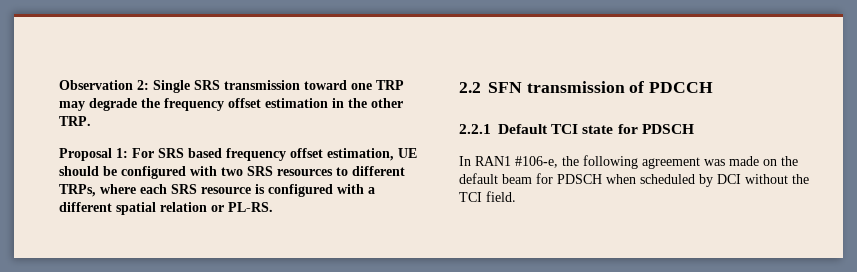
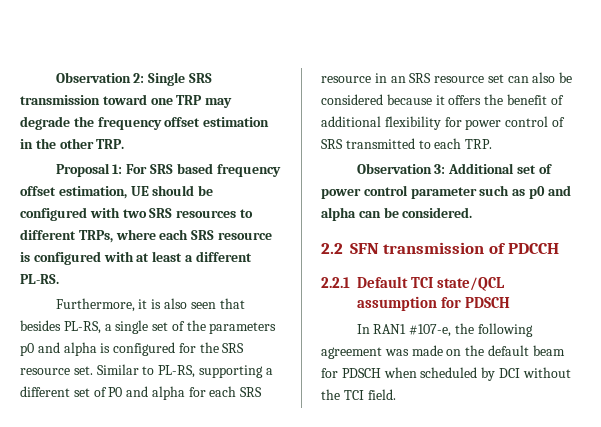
- Proposal 1: For SRS based frequency offset estimation, UE should be configured with two SRS resources to different TRPs, where each SRS resource is configured with a different spatial relation or PL-RS.
+ Proposal 1: For SRS based frequency offset estimation, UE should be configured with two SRS resources to different TRPs, where each SRS resource is configured with at least a different PL-RS.
+ Furthermore, it is also seen that besides PL-RS, a single set of the parameters p0 and alpha is configured for the SRS resource set. Similar to PL-RS, supporting a different set of P0 and alpha for each SRS resource in an SRS resource set can also be considered because it offers the benefit of additional flexibility for power control of SRS transmitted to each TRP.
+ Observation 3: Additional set of power control parameter such as p0 and alpha can be considered.
- 2.2.1 Default TCI state for PDSCH
+ 2.2.1 Default TCI state/QCL assumption for PDSCH
- In RAN1 #106-e, the following agreement was made on the default beam for PDSCH when scheduled by DCI without the TCI field.
+ In RAN1 #107-e, the following agreement was made on the default beam for PDSCH when scheduled by DCI without the TCI field.

